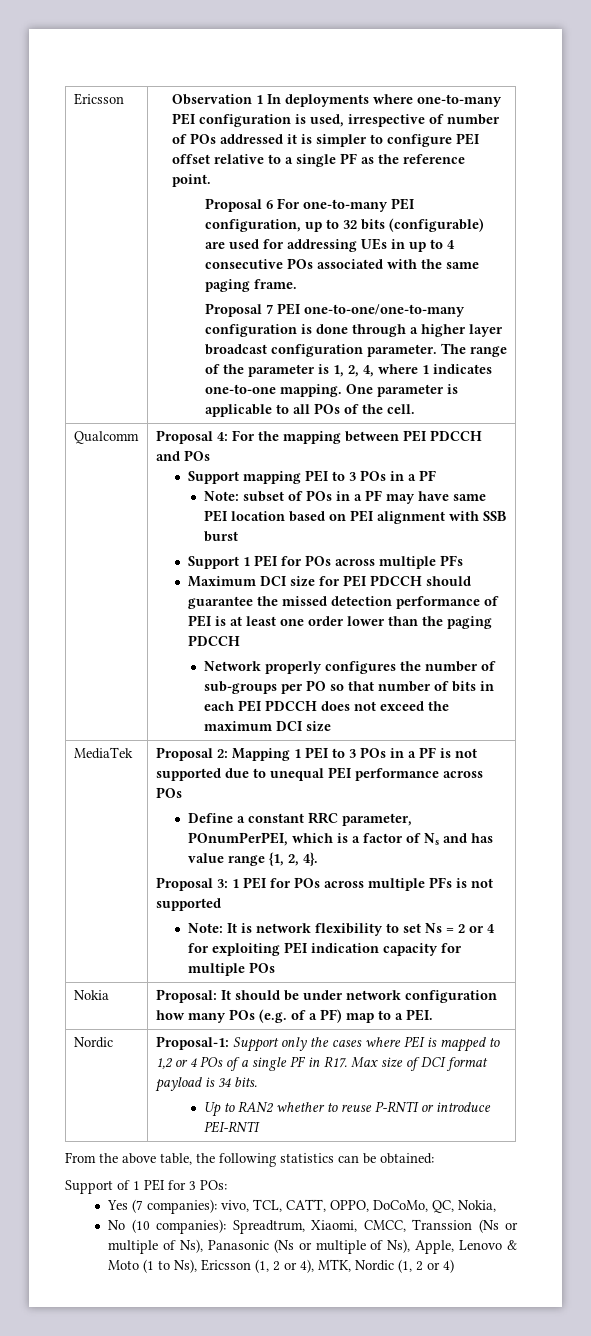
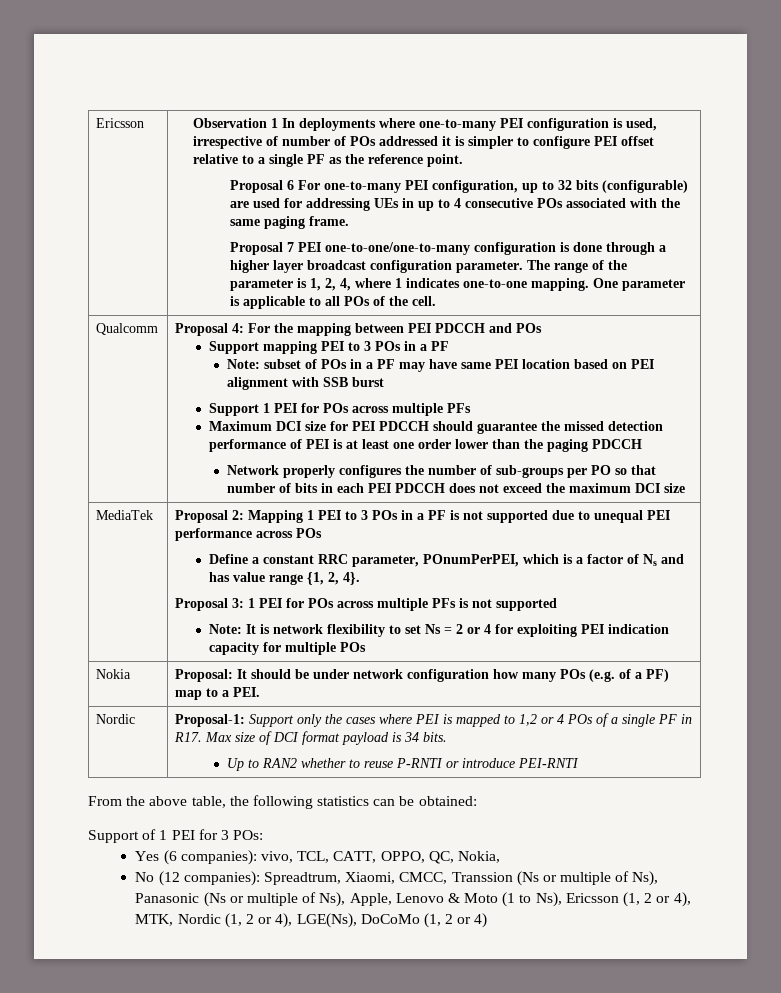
- Yes (7 companies): vivo, TCL, CATT, OPPO, DoCoMo, QC, Nokia,
+ Yes (6 companies): vivo, TCL, CATT, OPPO, QC, Nokia,
- No (10 companies): Spreadtrum, Xiaomi, CMCC, Transsion (Ns or multiple of Ns), Panasonic (Ns or multiple of Ns), Apple, Lenovo & Moto (1 to Ns), Ericsson (1, 2 or 4), MTK, Nordic (1, 2 or 4)
+ No (12 companies): Spreadtrum, Xiaomi, CMCC, Transsion (Ns or multiple of Ns), Panasonic (Ns or multiple of Ns), Apple, Lenovo & Moto (1 to Ns), Ericsson (1, 2 or 4), MTK, Nordic (1, 2 or 4), LGE(Ns), DoCoMo (1, 2 or 4)

